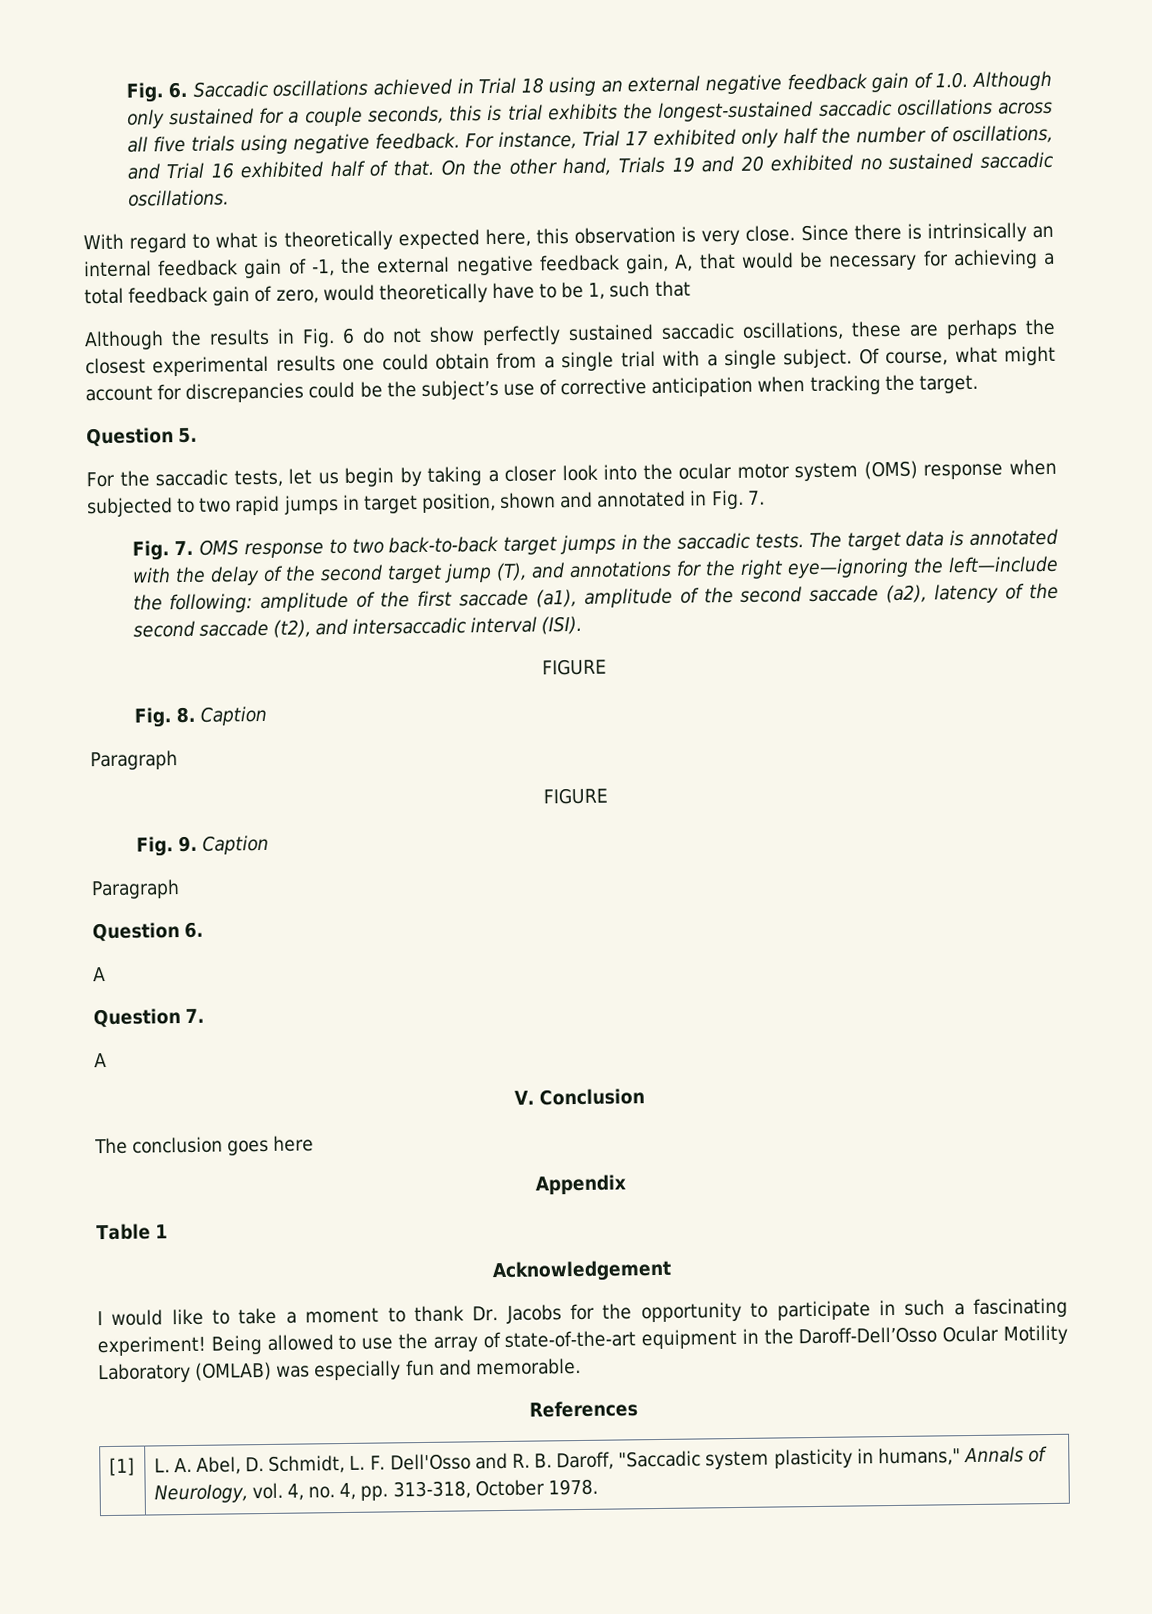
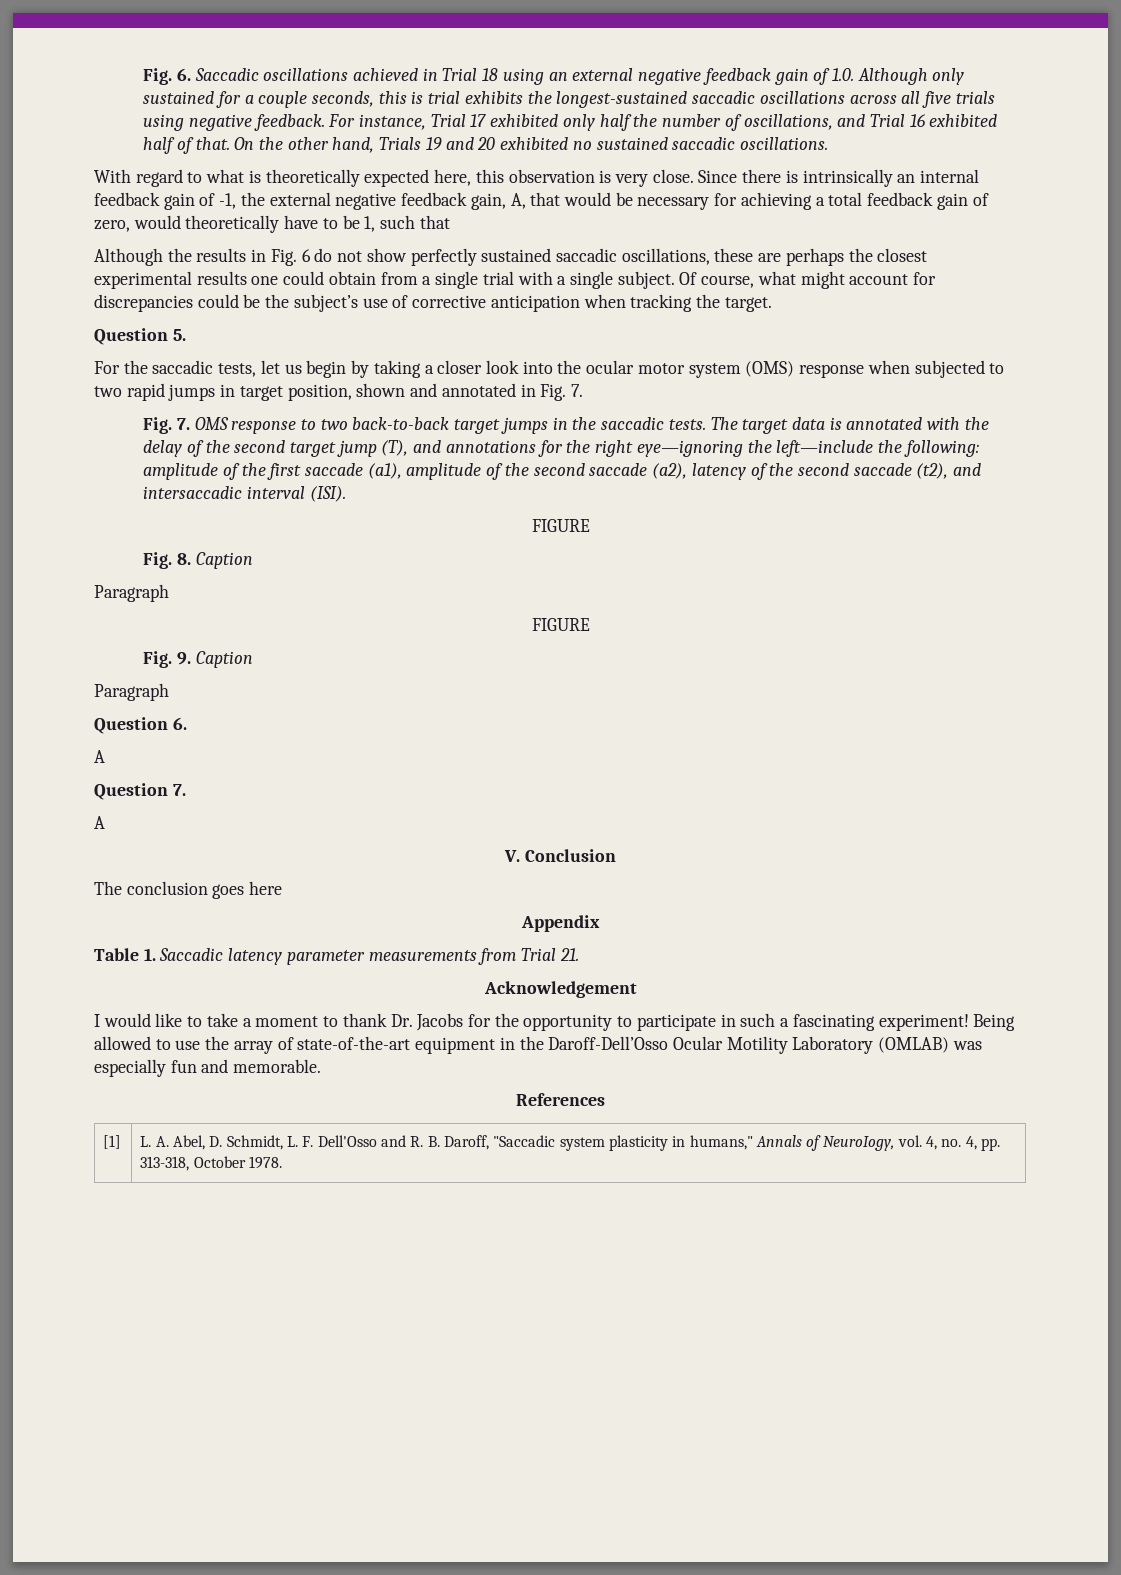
- Table 1
+ Table 1. Saccadic latency parameter measurements from Trial 21.

